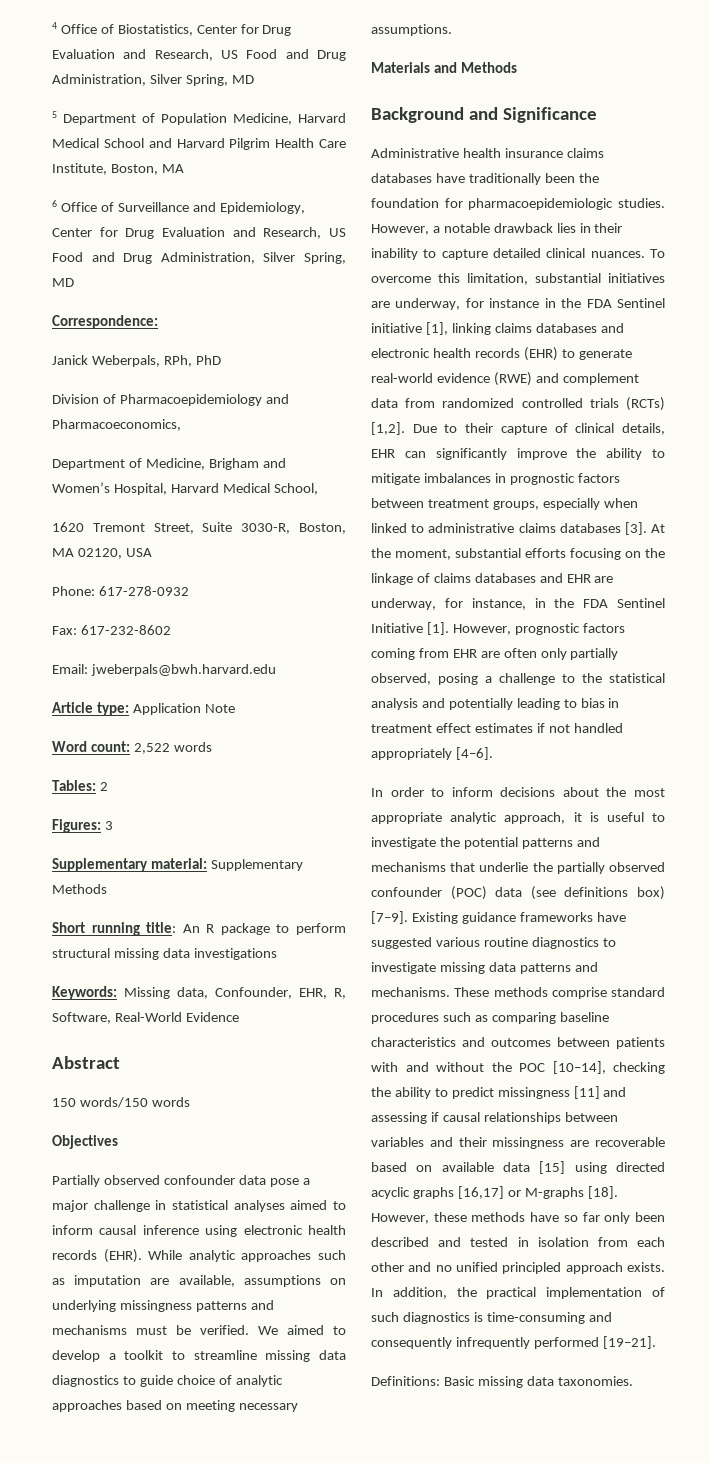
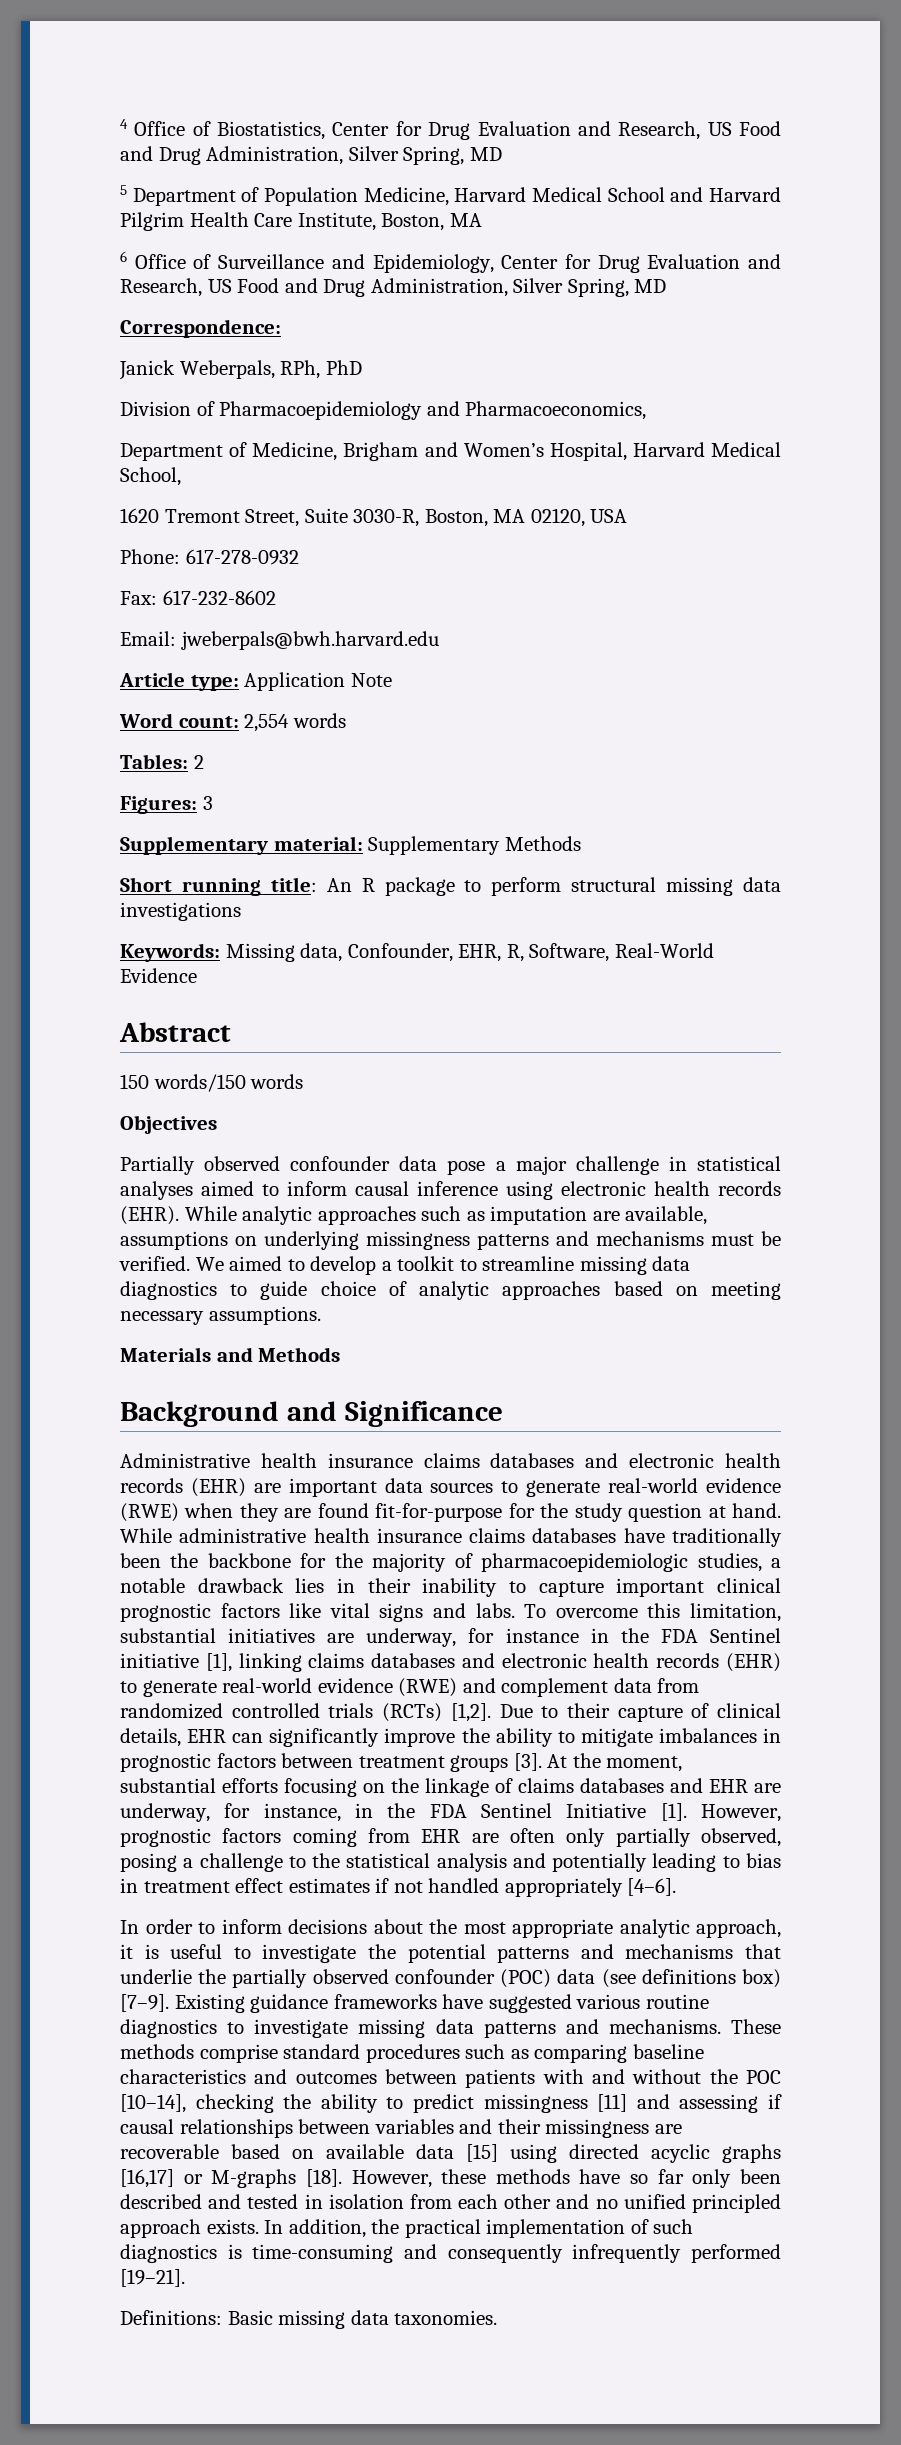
- Word count: 2,522 words
+ Word count: 2,554 words
- Administrative health insurance claims databases have traditionally been the foundation for pharmacoepidemiologic studies. However, a notable drawback lies in their inability to capture detailed clinical nuances.
+ Administrative health insurance claims databases and electronic health records (EHR) are important data sources to generate real-world evidence (RWE) when they are found fit-for-purpose for the study question at hand. While administrative health insurance claims databases have traditionally been the backbone for the majority of pharmacoepidemiologic studies, a notable drawback lies in their inability to capture important clinical prognostic factors like vital signs and labs.
- Due to their capture of clinical details, EHR can significantly improve the ability to mitigate imbalances in prognostic factors between treatment groups, especially when linked to administrative claims databases [3].
+ Due to their capture of clinical details, EHR can significantly improve the ability to mitigate imbalances in prognostic factors between treatment groups [3].

